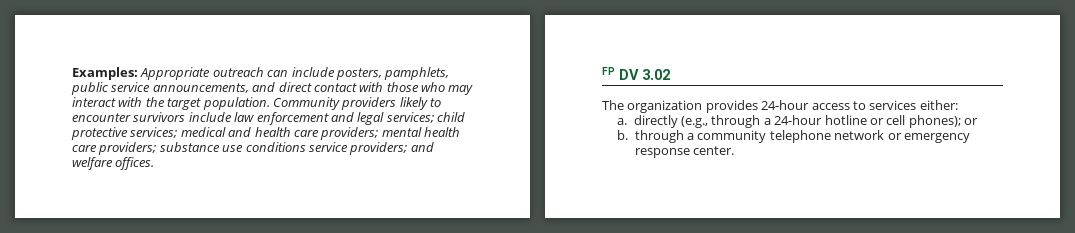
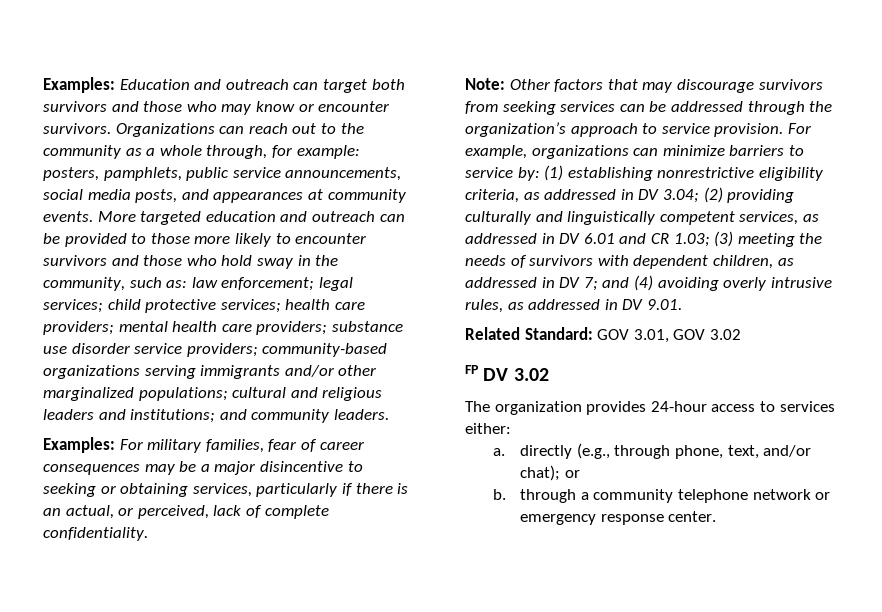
- Examples: Appropriate outreach can include posters, pamphlets, public service announcements, and direct contact with those who may interact with the target population. Community providers likely to encounter survivors include law enforcement and legal services; child protective services; medical and health care providers; mental health care providers; substance use conditions service providers; and welfare offices.
+ Examples: Education and outreach can target both survivors and those who may know or encounter survivors. Organizations can reach out to the community as a whole through, for example: posters, pamphlets, public service announcements, social media posts, and appearances at community events. More targeted education and outreach can be provided to those more likely to encounter survivors and those who hold sway in the community, such as: law enforcement; legal services; child protective services; health care providers; mental health care providers; substance use disorder service providers; community-based organizations serving immigrants and/or other marginalized populations; cultural and religious leaders and institutions; and community leaders.
+ Examples: For military families, fear of career consequences may be a major disincentive to seeking or obtaining services, particularly if there is an actual, or perceived, lack of complete confidentiality.
+ Note: Other factors that may discourage survivors from seeking services can be addressed through the organization’s approach to service provision. For example, organizations can minimize barriers to service by: (1) establishing nonrestrictive eligibility criteria, as addressed in DV 3.04; (2) providing culturally and linguistically competent services, as addressed in DV 6.01 and CR 1.03; (3) meeting the needs of survivors with dependent children, as addressed in DV 7; and (4) avoiding overly intrusive rules, as addressed in DV 9.01.
+ Related Standard: GOV 3.01, GOV 3.02
- a. directly (e.g., through a 24-hour hotline or cell phones); or
+ a. directly (e.g., through phone, text, and/or chat); or

